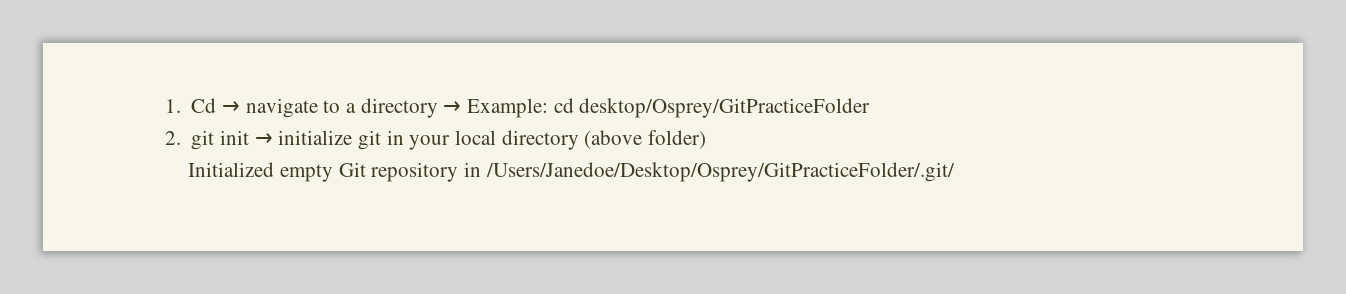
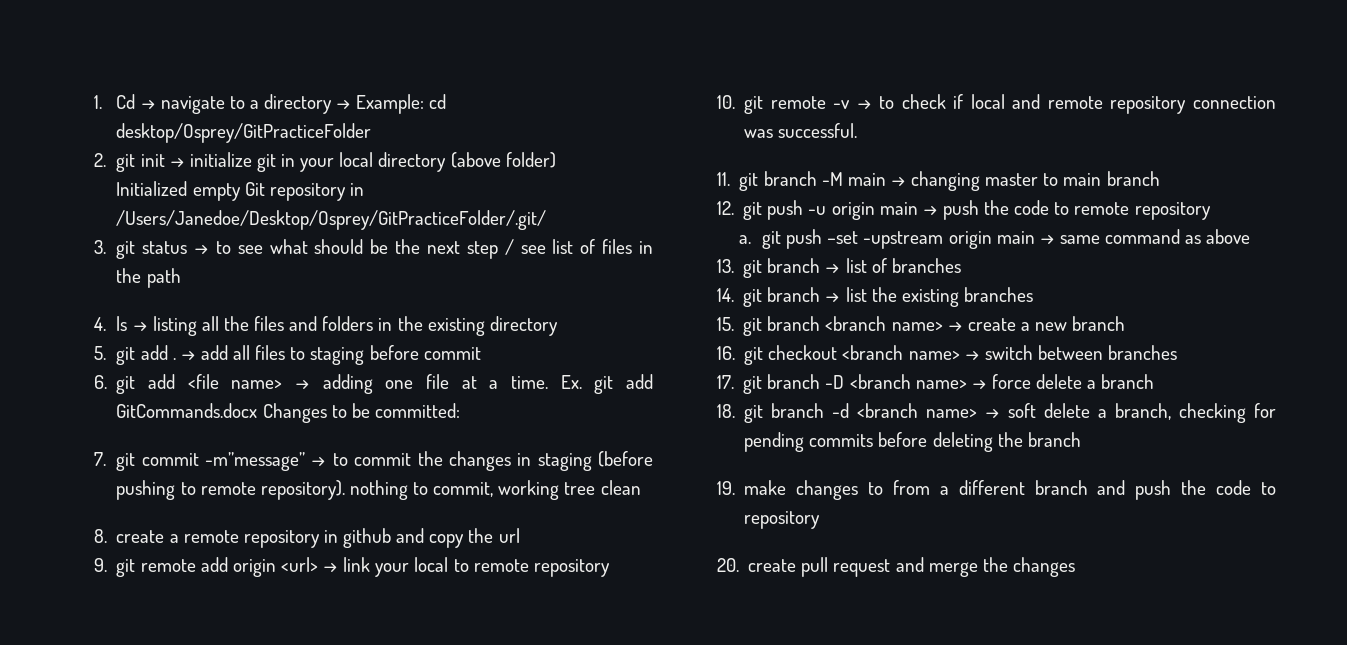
+ 3. git status → to see what should be the next step / see list of files in the path
+ 4. ls → listing all the files and folders in the existing directory
+ 5. git add . → add all files to staging before commit
+ 6. git add <file name> → adding one file at a time. Ex. git add GitCommands.docx Changes to be committed:
+ 7. git commit -m”message” → to commit the changes in staging (before pushing to remote repository). nothing to commit, working tree clean
+ 8. create a remote repository in github and copy the url
+ 9. git remote add origin <url> → link your local to remote repository
+ 10. git remote -v → to check if local and remote repository connection was successful.
+ 11. git branch -M main → changing master to main branch
+ 12. git push -u origin main → push the code to remote repository
+ a. git push –set -upstream origin main → same command as above
+ 13. git branch → list of branches
+ 14. git branch → list the existing branches
+ 15. git branch <branch name> → create a new branch
+ 16. git checkout <branch name> → switch between branches
+ 17. git branch -D <branch name> → force delete a branch
+ 18. git branch -d <branch name> → soft delete a branch, checking for pending commits before deleting the branch
+ 19. make changes to from a different branch and push the code to repository
+ 20. create pull request and merge the changes

